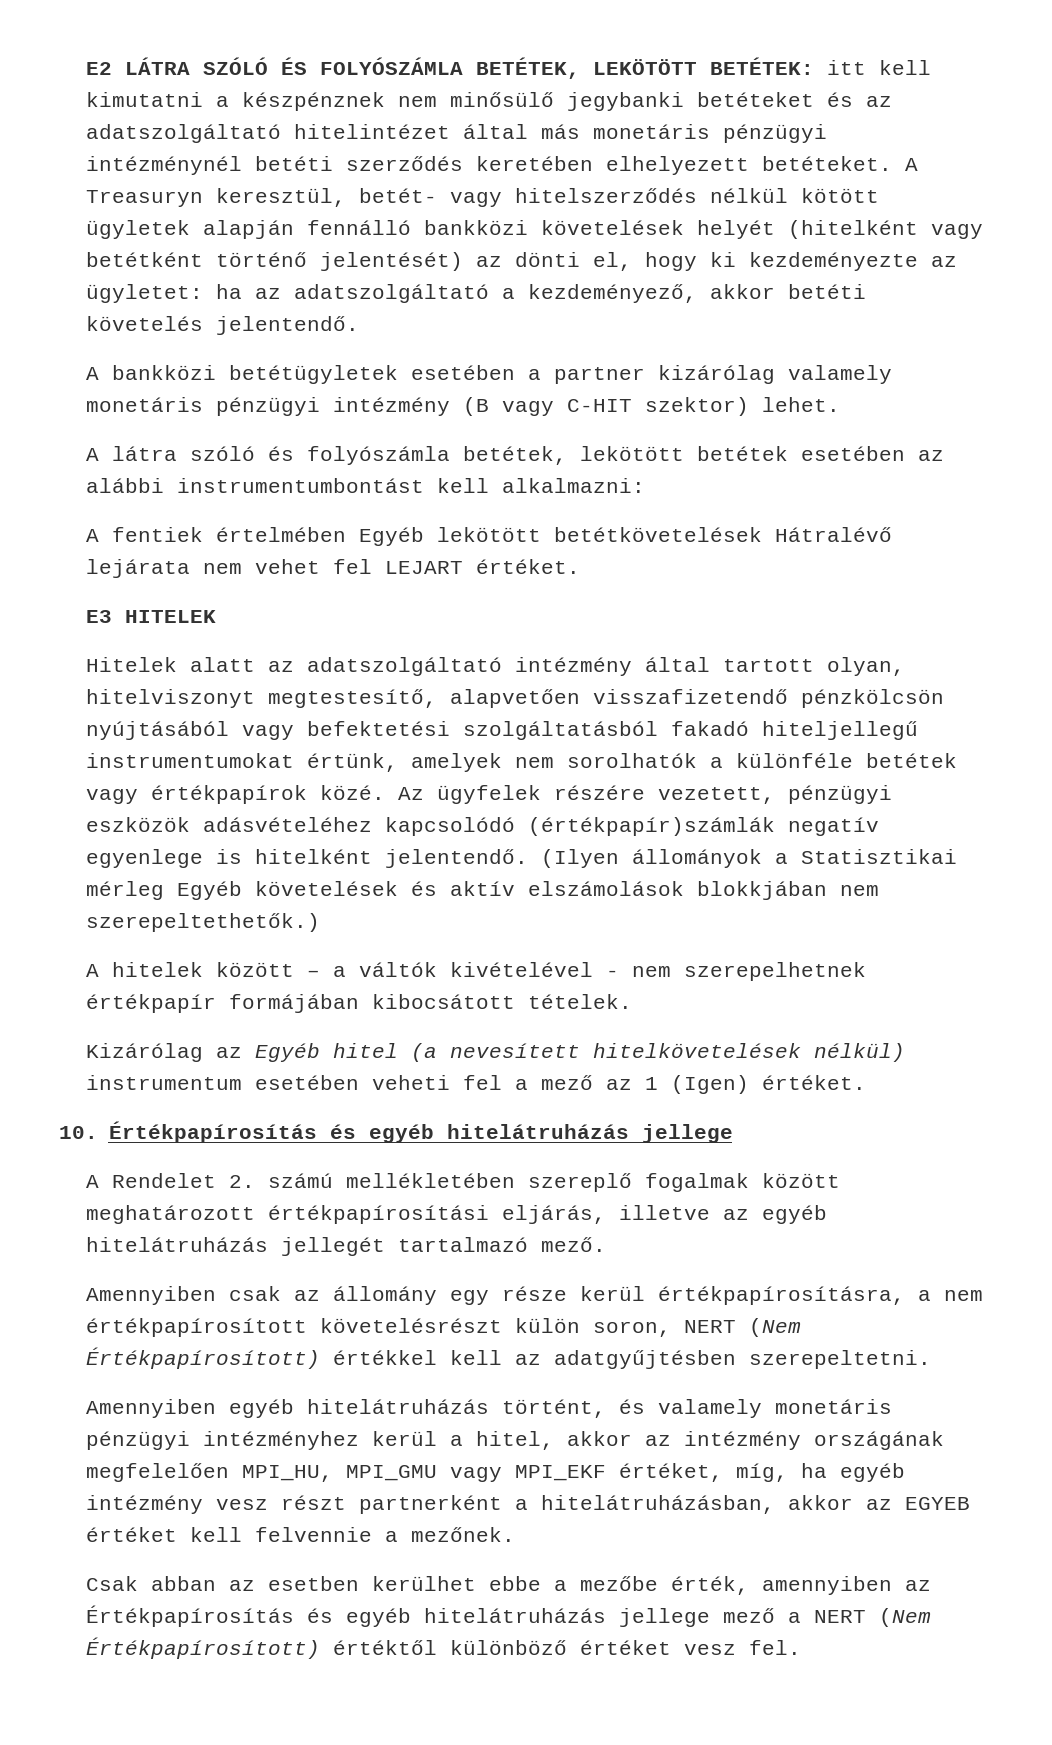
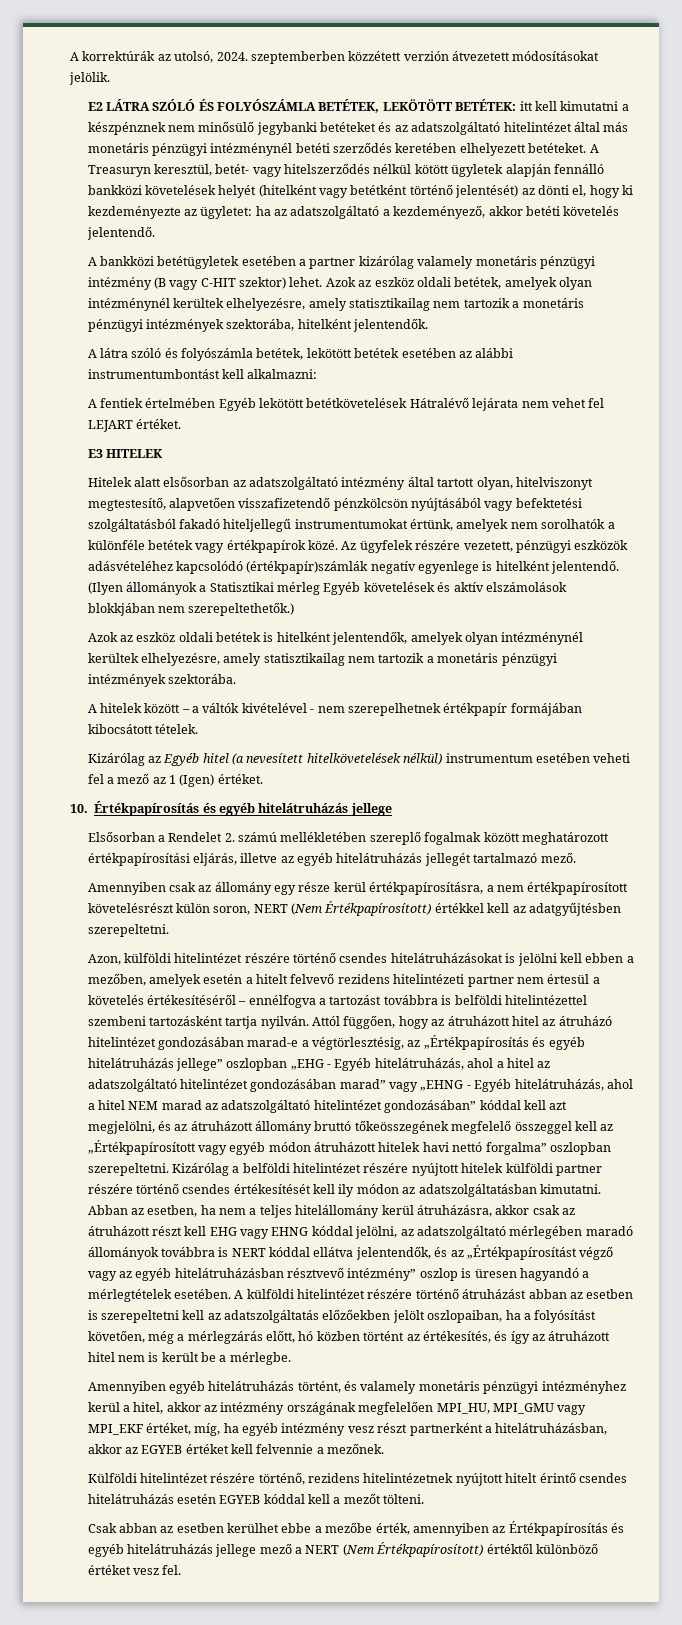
+ A korrektúrák az utolsó, 2024. szeptemberben közzétett verzión átvezetett módosításokat jelölik.
+ Azok az eszköz oldali betétek, amelyek olyan intézménynél kerültek elhelyezésre, amely statisztikailag nem tartozik a monetáris pénzügyi intézmények szektorába, hitelként jelentendők.
- Hitelek alatt az adatszolgáltató intézmény által tartott olyan, hitelviszonyt megtestesítő, alapvetően visszafizetendő pénzkölcsön nyújtásából vagy befektetési szolgáltatásból fakadó hiteljellegű instrumentumokat értünk, amelyek nem sorolhatók a különféle betétek vagy értékpapírok közé.
+ Hitelek alatt elsősorban az adatszolgáltató intézmény által tartott olyan, hitelviszonyt megtestesítő, alapvetően visszafizetendő pénzkölcsön nyújtásából vagy befektetési szolgáltatásból fakadó hiteljellegű instrumentumokat értünk, amelyek nem sorolhatók a különféle betétek vagy értékpapírok közé.
+ Azok az eszköz oldali betétek is hitelként jelentendők, amelyek olyan intézménynél kerültek elhelyezésre, amely statisztikailag nem tartozik a monetáris pénzügyi intézmények szektorába.
- A Rendelet 2. számú mellékletében szereplő fogalmak között meghatározott értékpapírosítási eljárás, illetve az egyéb hitelátruházás jellegét tartalmazó mező.
+ Elsősorban a Rendelet 2. számú mellékletében szereplő fogalmak között meghatározott értékpapírosítási eljárás, illetve az egyéb hitelátruházás jellegét tartalmazó mező.
+ Azon, külföldi hitelintézet részére történő csendes hitelátruházásokat is jelölni kell ebben a mezőben, amelyek esetén a hitelt felvevő rezidens hitelintézeti partner nem értesül a követelés értékesítéséről – ennélfogva a tartozást továbbra is belföldi hitelintézettel szembeni tartozásként tartja nyilván. Attól függően, hogy az átruházott hitel az átruházó hitelintézet gondozásában marad-e a végtörlesztésig, az „Értékpapírosítás és egyéb hitelátruházás jellege” oszlopban „EHG - Egyéb hitelátruházás, ahol a hitel az adatszolgáltató hitelintézet gondozásában marad” vagy „EHNG - Egyéb hitelátruházás, ahol a hitel NEM marad az adatszolgáltató hitelintézet gondozásában” kóddal kell azt megjelölni, és az átruházott állomány bruttó tőkeösszegének megfelelő összeggel kell az „Értékpapírosított vagy egyéb módon átruházott hitelek havi nettó forgalma” oszlopban szerepeltetni. Kizárólag a belföldi hitelintézet részére nyújtott hitelek külföldi partner részére történő csendes értékesítését kell ily módon az adatszolgáltatásban kimutatni. Abban az esetben, ha nem a teljes hitelállomány kerül átruházásra, akkor csak az átruházott részt kell EHG vagy EHNG kóddal jelölni, az adatszolgáltató mérlegében maradó állományok továbbra is NERT kóddal ellátva jelentendők, és az „Értékpapírosítást végző vagy az egyéb hitelátruházásban résztvevő intézmény” oszlop is üresen hagyandó a mérlegtételek esetében. A külföldi hitelintézet részére történő átruházást abban az esetben is szerepeltetni kell az adatszolgáltatás előzőekben jelölt oszlopaiban, ha a folyósítást követően, még a mérlegzárás előtt, hó közben történt az értékesítés, és így az átruházott hitel nem is került be a mérlegbe.
+ Külföldi hitelintézet részére történő, rezidens hitelintézetnek nyújtott hitelt érintő csendes hitelátruházás esetén EGYEB kóddal kell a mezőt tölteni.

